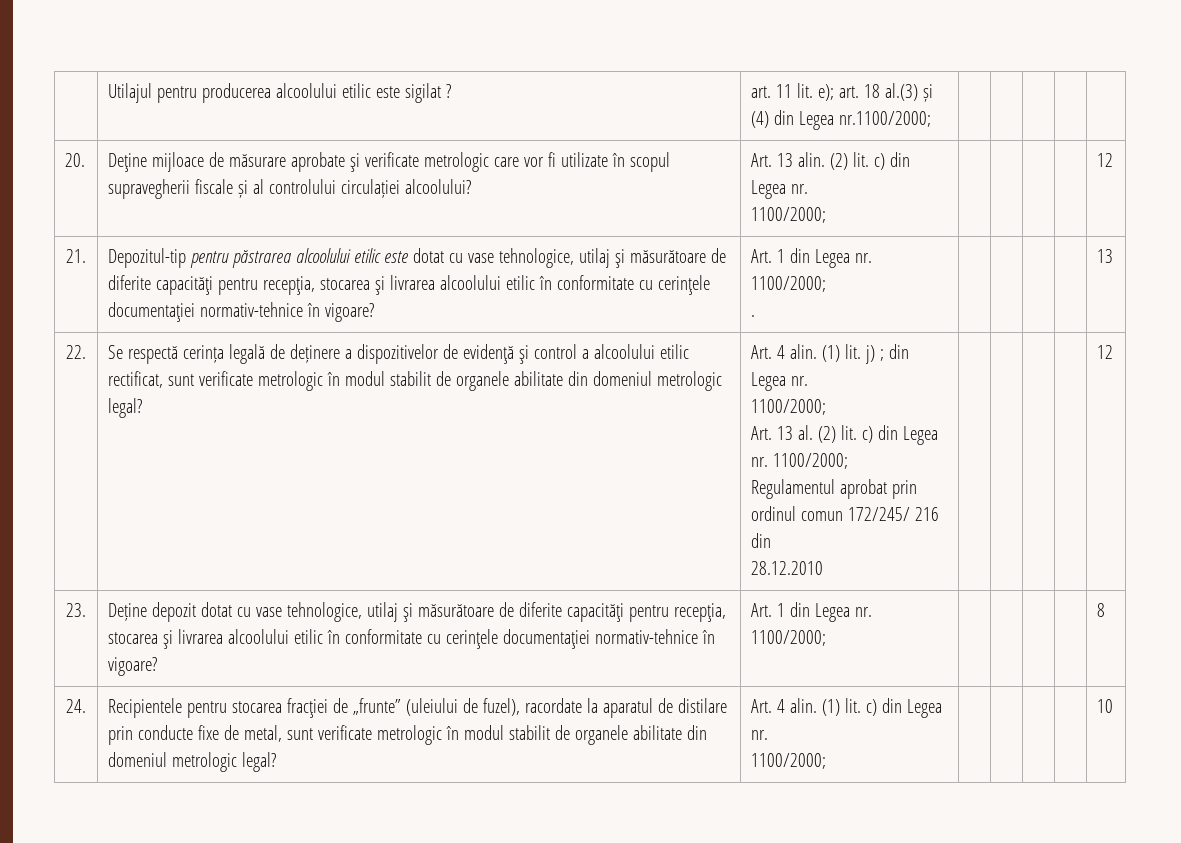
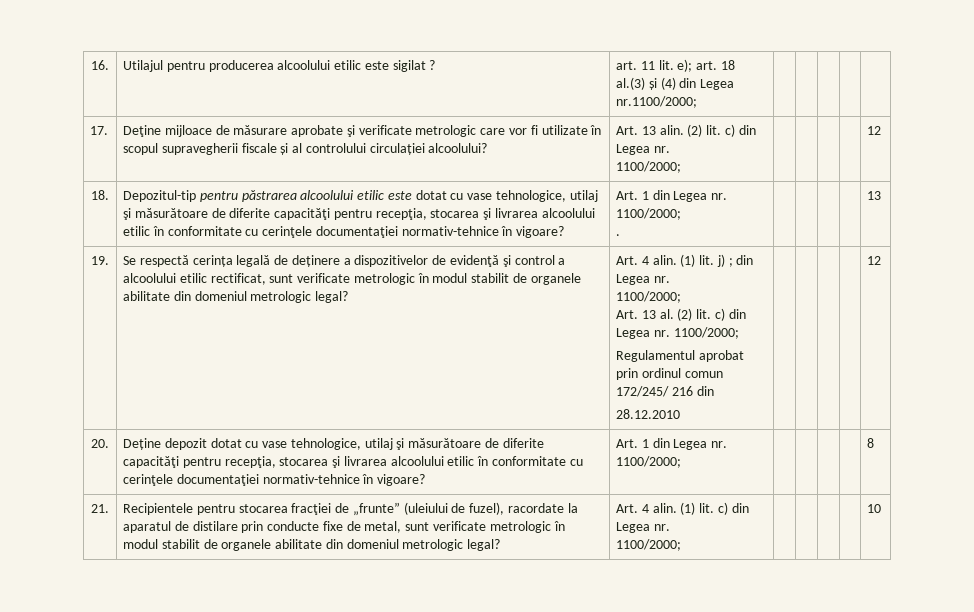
- | Utilajul pentru producerea alcoolului etilic este sigilat ? | art. 11 lit. e); art. 18 al.(3) și (4) din Legea nr.1100/2000; | | | | |
+ 16. | Utilajul pentru producerea alcoolului etilic este sigilat ? | art. 11 lit. e); art. 18 al.(3) și (4) din Legea nr.1100/2000; | | | | |
- 20. | Deţine mijloace de măsurare aprobate şi verificate metrologic care vor fi utilizate în scopul supravegherii fiscale și al controlului circulației alcoolului? | Art. 13 alin. (2) lit. c) din Legea nr.
+ 17. | Deţine mijloace de măsurare aprobate şi verificate metrologic care vor fi utilizate în scopul supravegherii fiscale și al controlului circulației alcoolului? | Art. 13 alin. (2) lit. c) din Legea nr.
- 21. | Depozitul-tip pentru păstrarea alcoolului etilic este dotat cu vase tehnologice, utilaj şi măsurătoare de diferite capacităţi pentru recepţia, stocarea şi livrarea alcoolului etilic în conformitate cu cerinţele documentaţiei normativ-tehnice în vigoare? | Art. 1 din Legea nr. 1100/2000;
+ 18. | Depozitul-tip pentru păstrarea alcoolului etilic este dotat cu vase tehnologice, utilaj şi măsurătoare de diferite capacităţi pentru recepţia, stocarea şi livrarea alcoolului etilic în conformitate cu cerinţele documentaţiei normativ-tehnice în vigoare? | Art. 1 din Legea nr. 1100/2000;
- 22.
+ 19.
- 23. | Deține depozit dotat cu vase tehnologice, utilaj şi măsurătoare de diferite capacităţi pentru recepţia, stocarea şi livrarea alcoolului etilic în conformitate cu cerinţele documentaţiei normativ-tehnice în vigoare? | Art. 1 din Legea nr. 1100/2000; | | | | | 8
+ 20. | Deține depozit dotat cu vase tehnologice, utilaj şi măsurătoare de diferite capacităţi pentru recepţia, stocarea şi livrarea alcoolului etilic în conformitate cu cerinţele documentaţiei normativ-tehnice în vigoare? | Art. 1 din Legea nr. 1100/2000; | | | | | 8
- 24.
+ 21.

